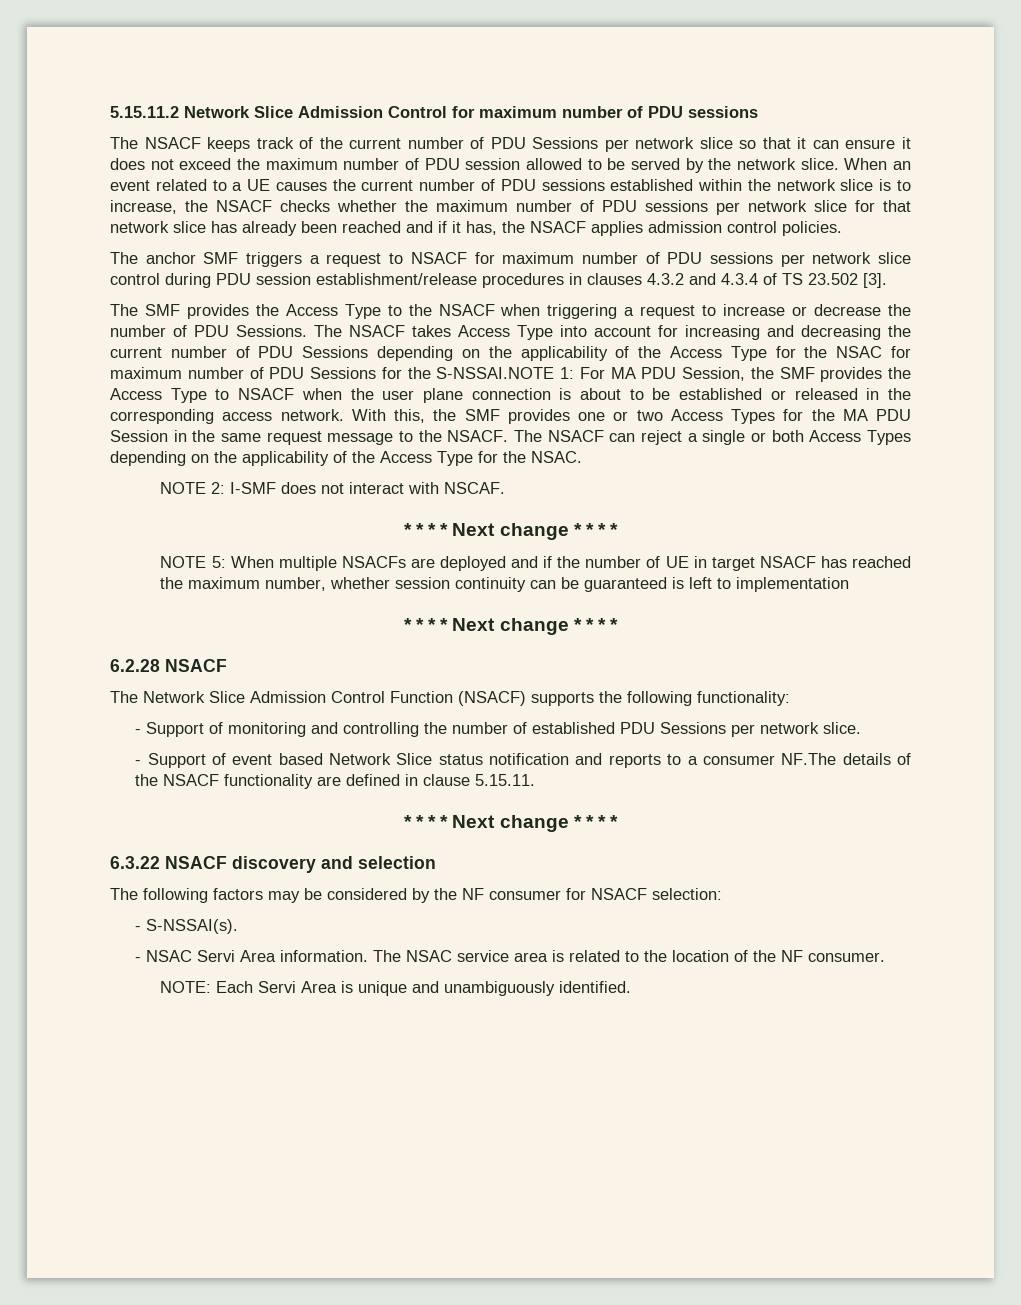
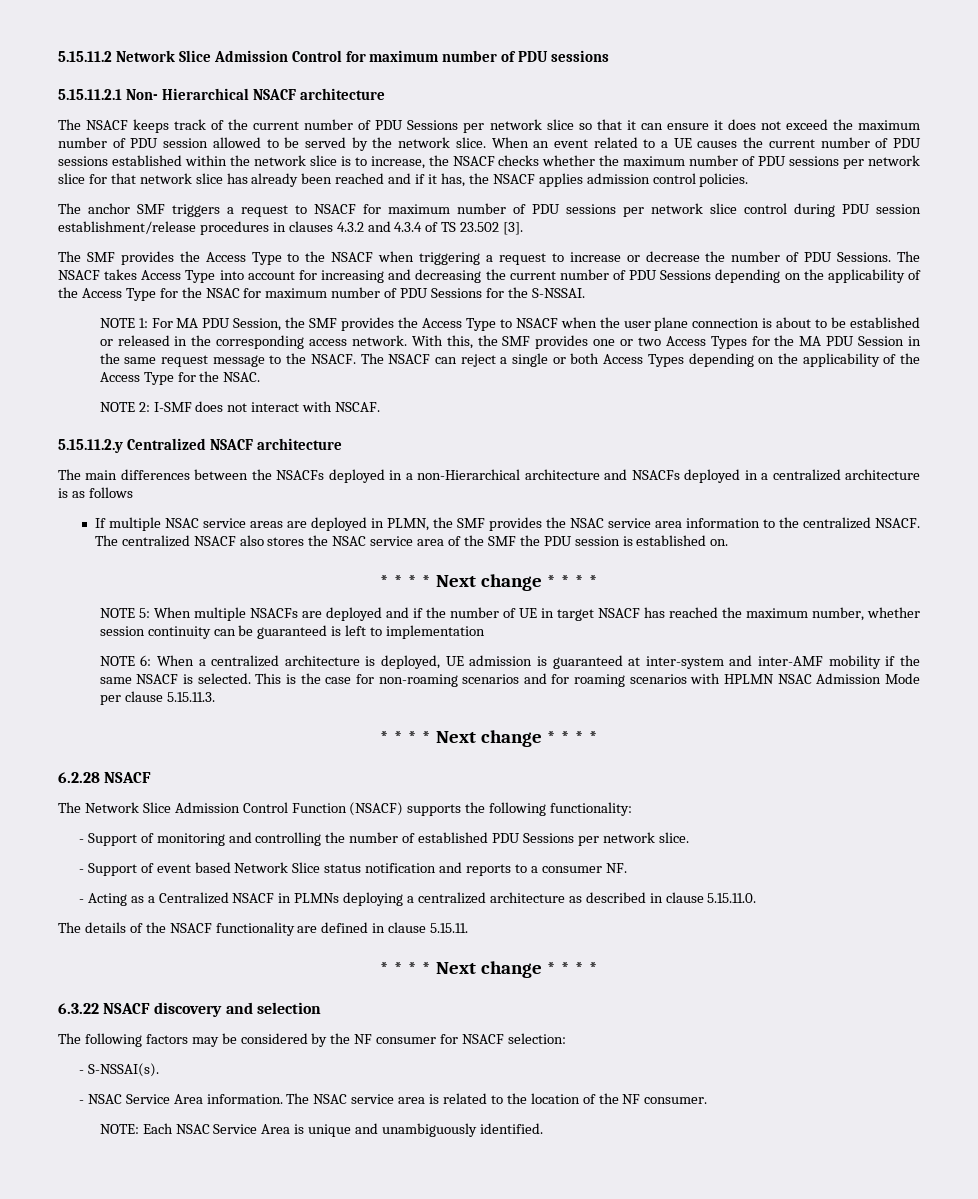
+ 5.15.11.2.1 Non- Hierarchical NSACF architecture
- The NSACF takes Access Type into account for increasing and decreasing the current number of PDU Sessions depending on the applicability of the Access Type for the NSAC for maximum number of PDU Sessions for the S-NSSAI.NOTE 1:
+ The NSACF takes Access Type into account for increasing and decreasing the current number of PDU Sessions depending on the applicability of the Access Type for the NSAC for maximum number of PDU Sessions for the S-NSSAI.
+ NOTE 1:
+ 5.15.11.2.y Centralized NSACF architecture
+ The main differences between the NSACFs deployed in a non-Hierarchical architecture and NSACFs deployed in a centralized architecture is as follows
+ If multiple NSAC service areas are deployed in PLMN, the SMF provides the NSAC service area information to the centralized NSACF. The centralized NSACF also stores the NSAC service area of the SMF the PDU session is established on.
+ NOTE 6: When a centralized architecture is deployed, UE admission is guaranteed at inter-system and inter-AMF mobility if the same NSACF is selected. This is the case for non-roaming scenarios and for roaming scenarios with HPLMN NSAC Admission Mode per clause 5.15.11.3.
- - Support of event based Network Slice status notification and reports to a consumer NF.The details of the NSACF functionality are defined in clause 5.15.11.
+ - Support of event based Network Slice status notification and reports to a consumer NF.
+ - Acting as a Centralized NSACF in PLMNs deploying a centralized architecture as described in clause 5.15.11.0.
+ The details of the NSACF functionality are defined in clause 5.15.11.
- - NSAC Servi Area information.
+ - NSAC Service Area information.
- NOTE: Each Servi Area is unique and unambiguously identified.
+ NOTE: Each NSAC Service Area is unique and unambiguously identified.

